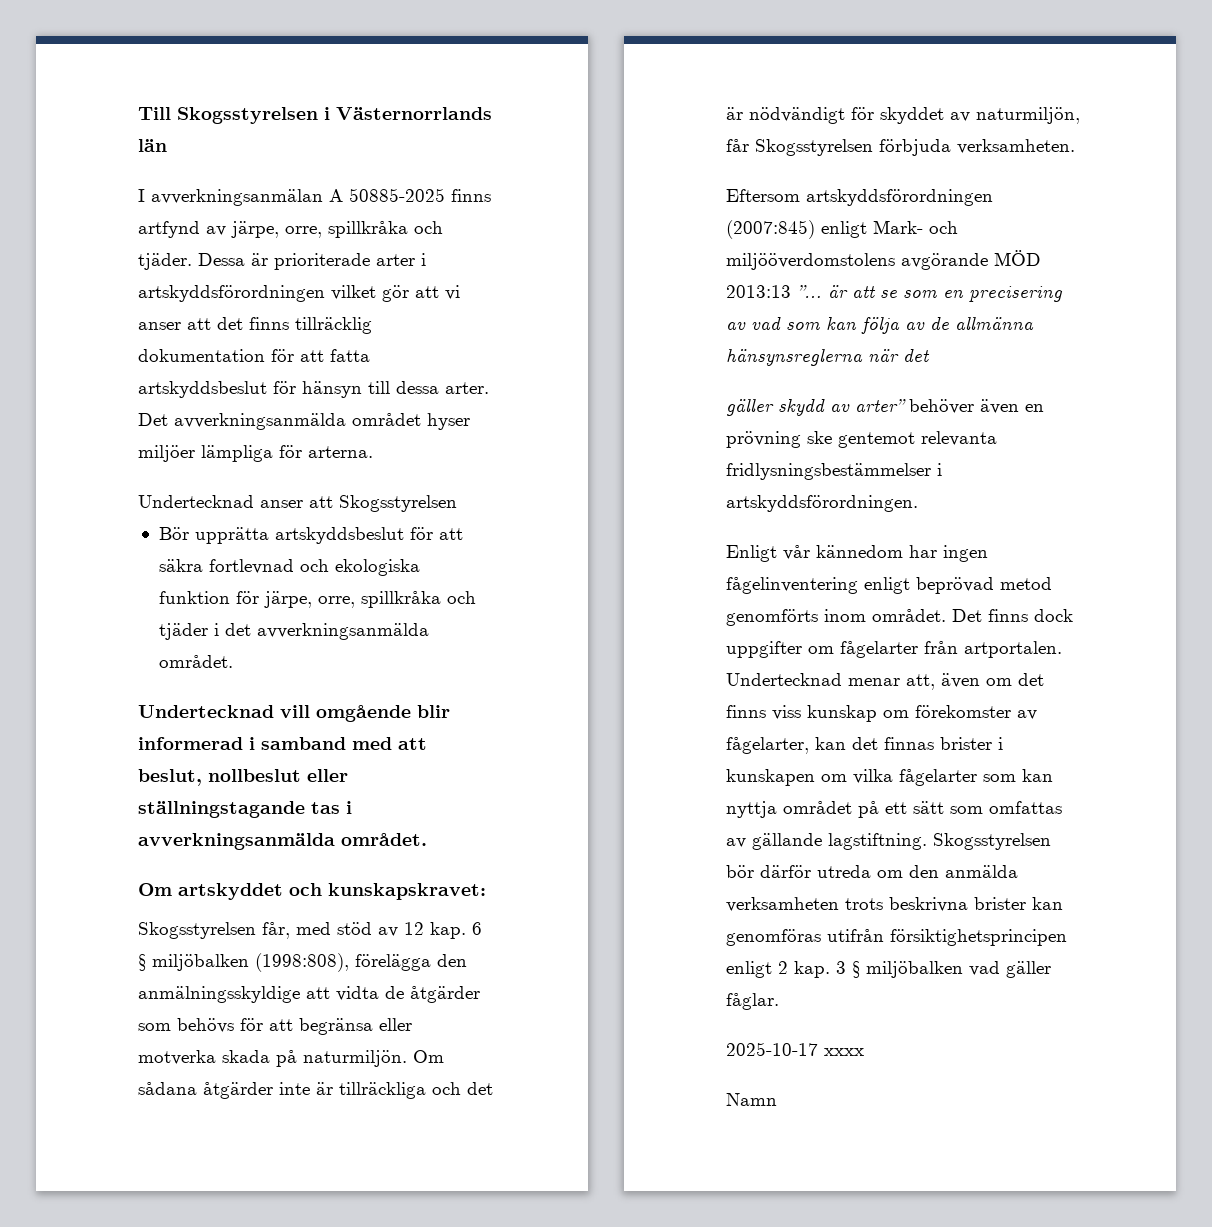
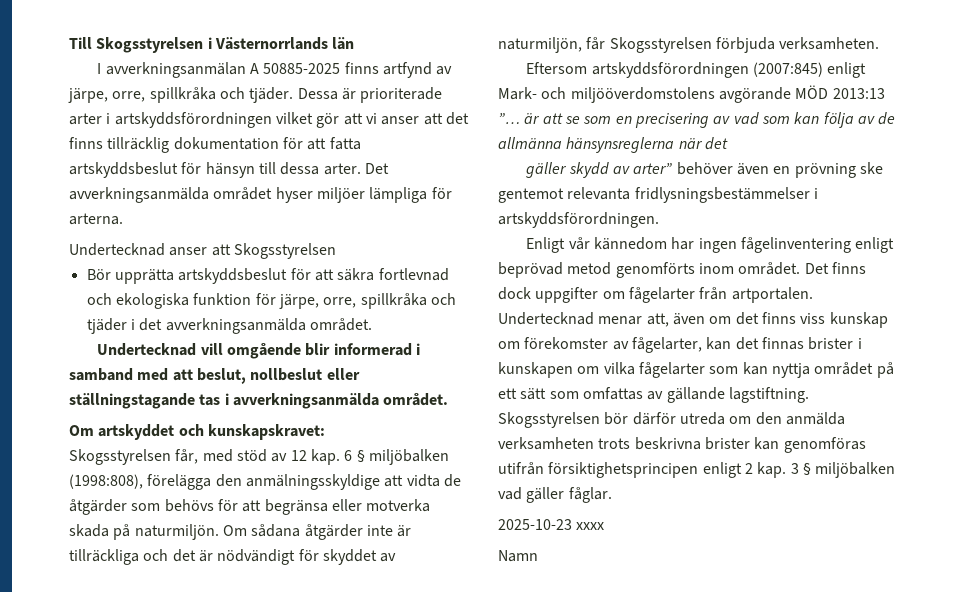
- 2025-10-17 xxxx
+ 2025-10-23 xxxx

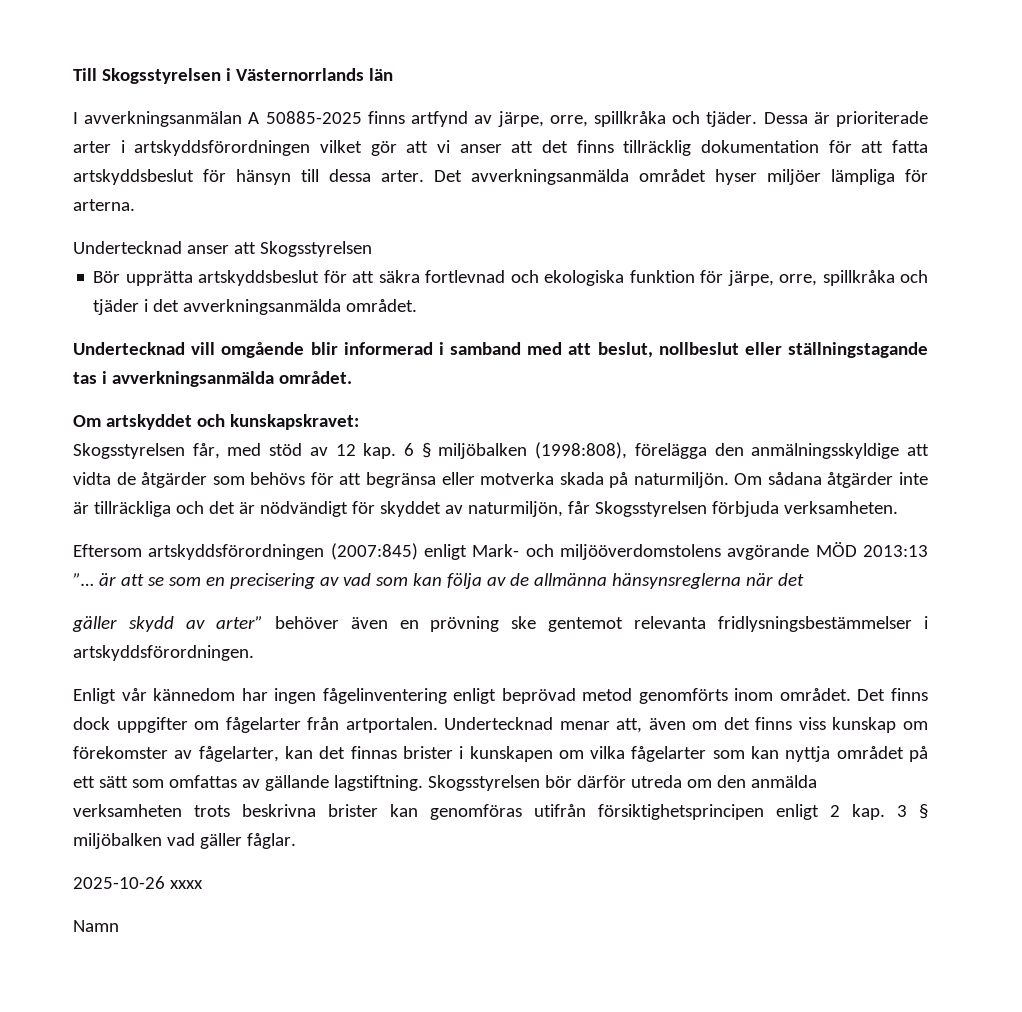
- 2025-10-23 xxxx
+ 2025-10-26 xxxx

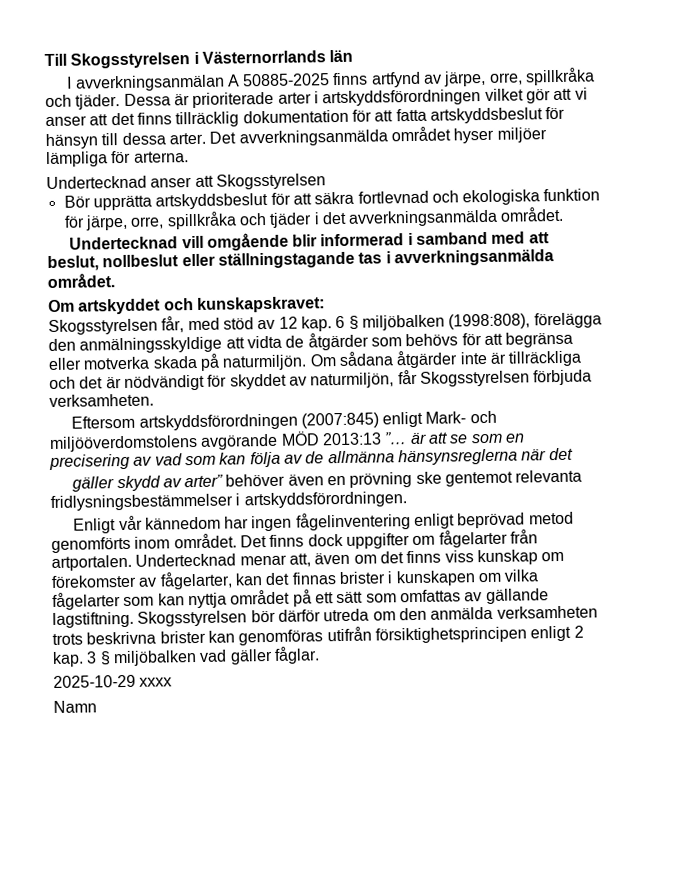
- 2025-10-26 xxxx
+ 2025-10-29 xxxx

